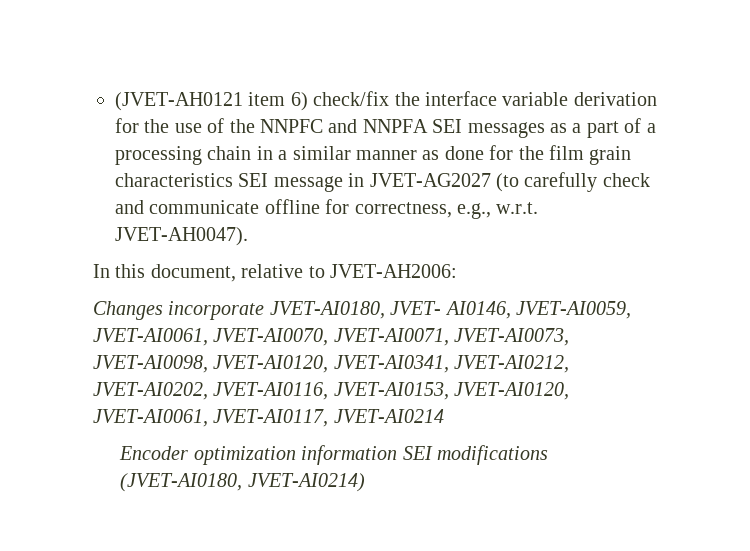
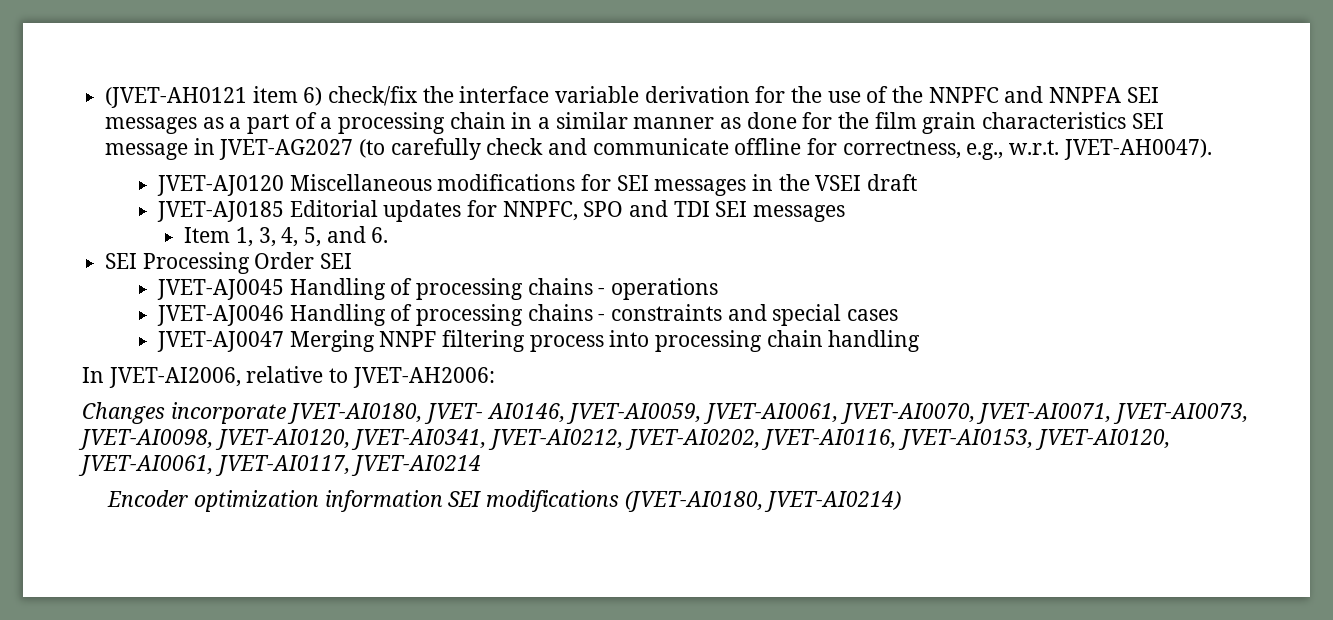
+ JVET-AJ0120 Miscellaneous modifications for SEI messages in the VSEI draft
+ JVET-AJ0185 Editorial updates for NNPFC, SPO and TDI SEI messages
+ Item 1, 3, 4, 5, and 6.
+ SEI Processing Order SEI
+ JVET-AJ0045 Handling of processing chains - operations
+ JVET-AJ0046 Handling of processing chains - constraints and special cases
+ JVET-AJ0047 Merging NNPF filtering process into processing chain handling
- In this document, relative to JVET-AH2006:
+ In JVET-AI2006, relative to JVET-AH2006:

